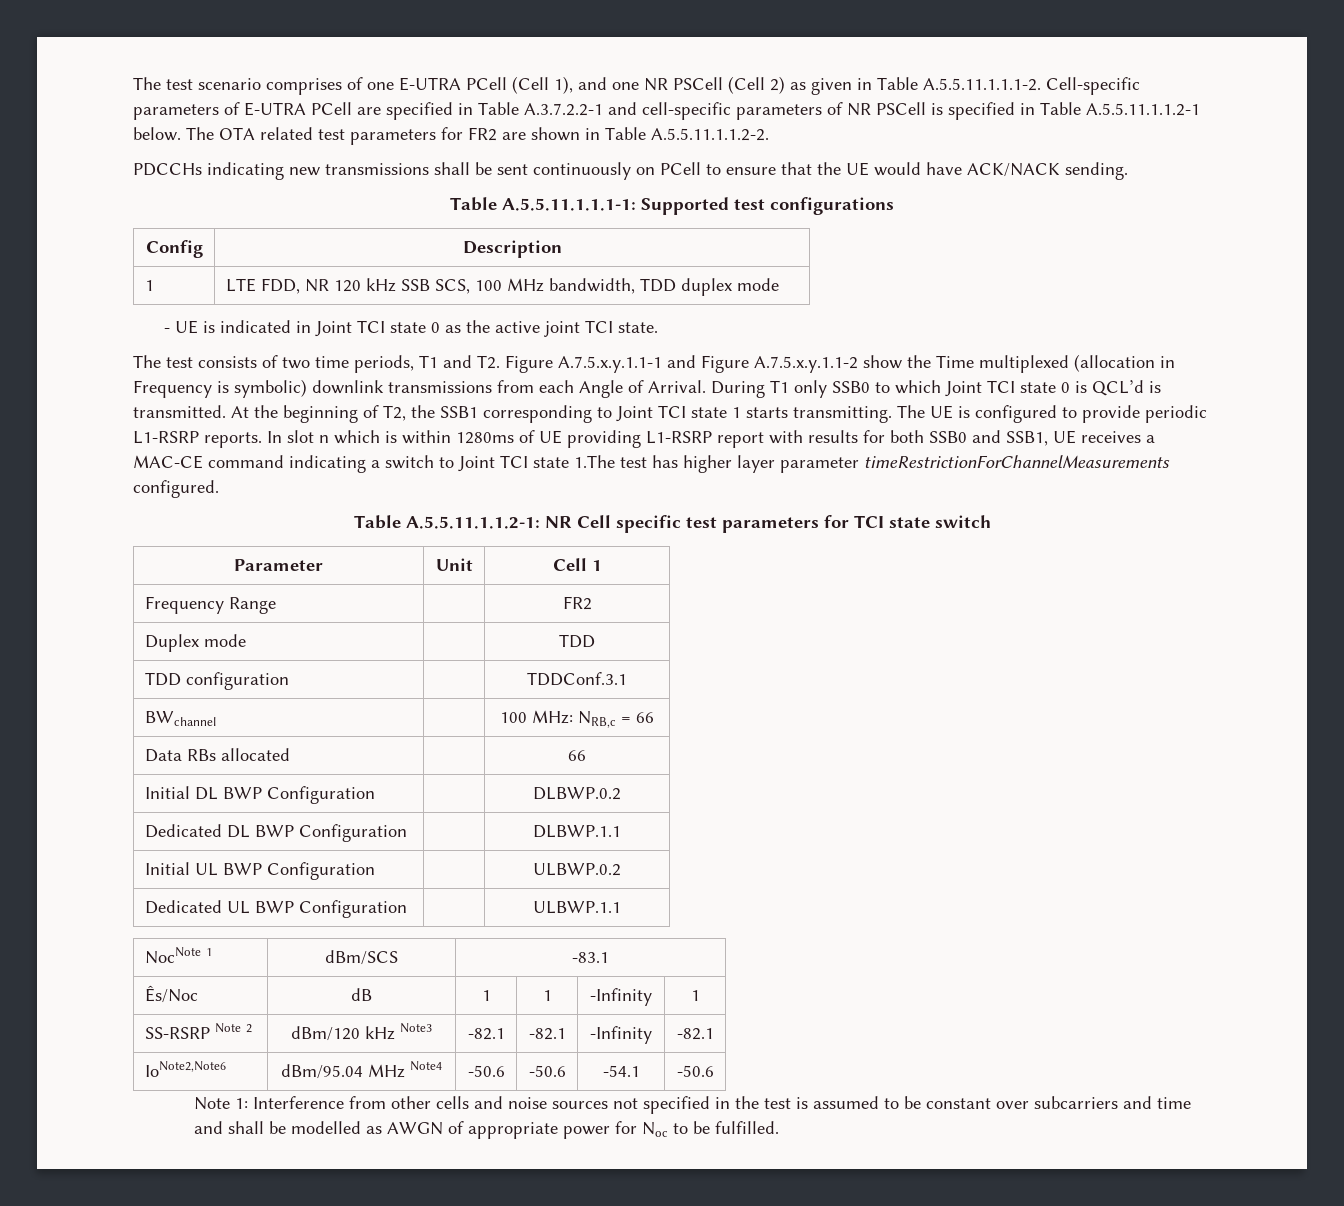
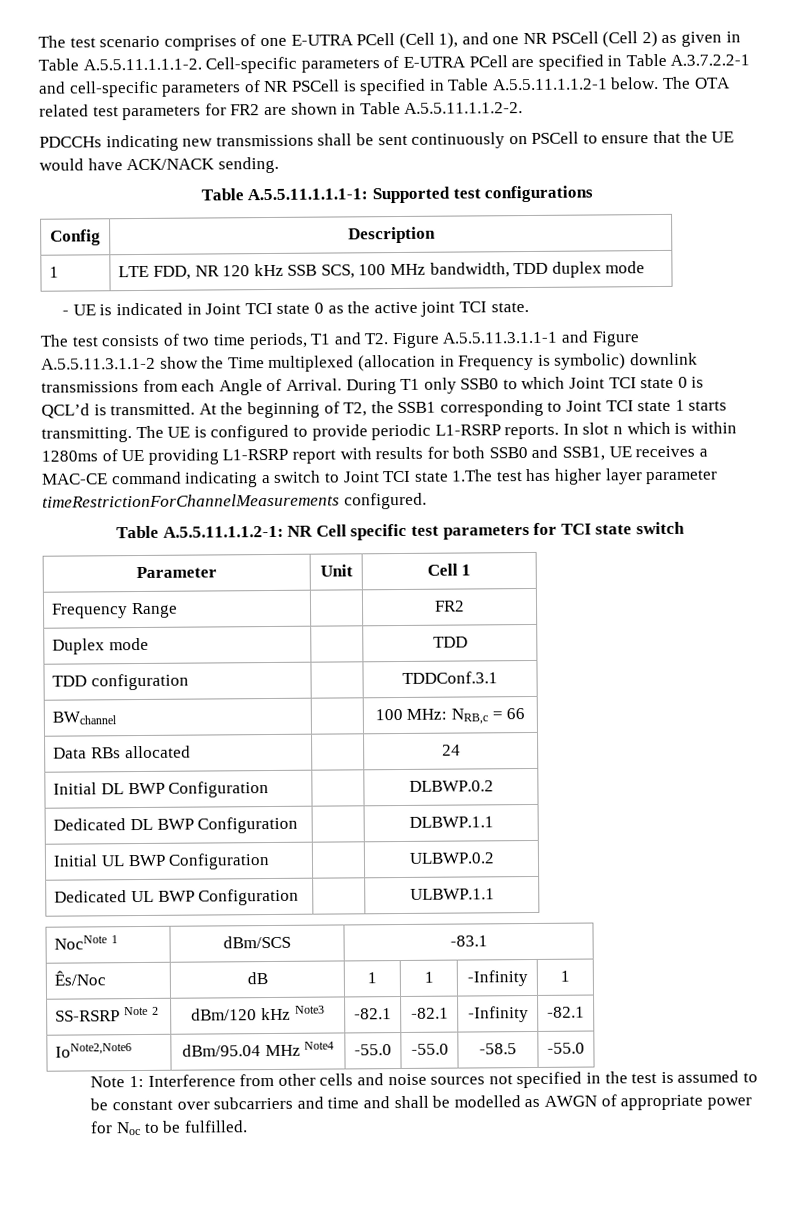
- PDCCHs indicating new transmissions shall be sent continuously on PCell to ensure that the UE would have ACK/NACK sending.
+ PDCCHs indicating new transmissions shall be sent continuously on PSCell to ensure that the UE would have ACK/NACK sending.
- The test consists of two time periods, T1 and T2. Figure A.7.5.x.y.1.1-1 and Figure A.7.5.x.y.1.1-2 show the Time multiplexed (allocation in Frequency is symbolic) downlink transmissions from each Angle of Arrival.
+ The test consists of two time periods, T1 and T2. Figure A.5.5.11.3.1.1-1 and Figure A.5.5.11.3.1.1-2 show the Time multiplexed (allocation in Frequency is symbolic) downlink transmissions from each Angle of Arrival.
- Data RBs allocated | | 66
+ Data RBs allocated | | 24
- IoNote2,Note6 | dBm/95.04 MHz Note4 | -50.6 | -50.6 | -54.1 | -50.6
+ IoNote2,Note6 | dBm/95.04 MHz Note4 | -55.0 | -55.0 | -58.5 | -55.0

